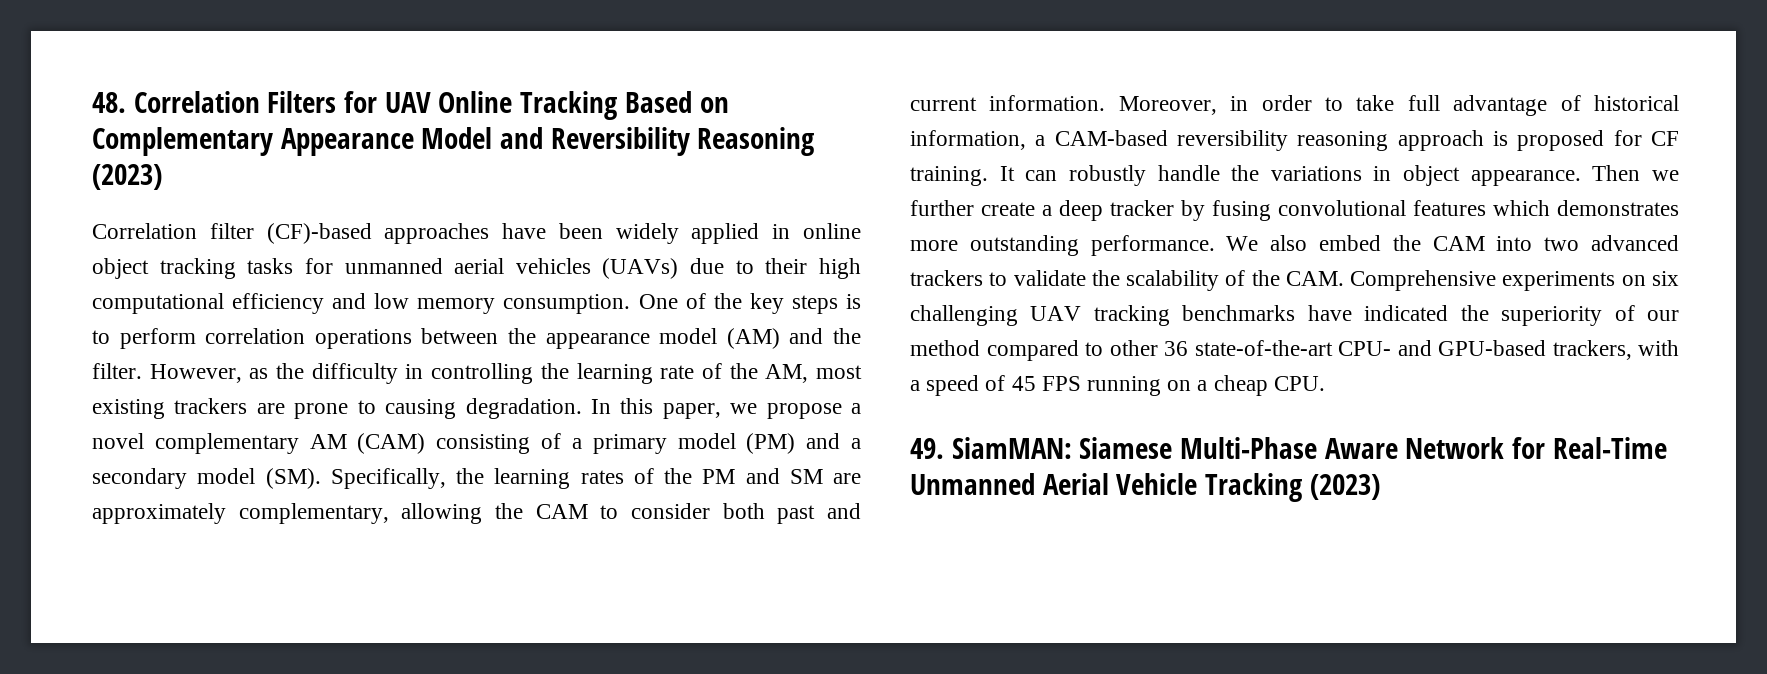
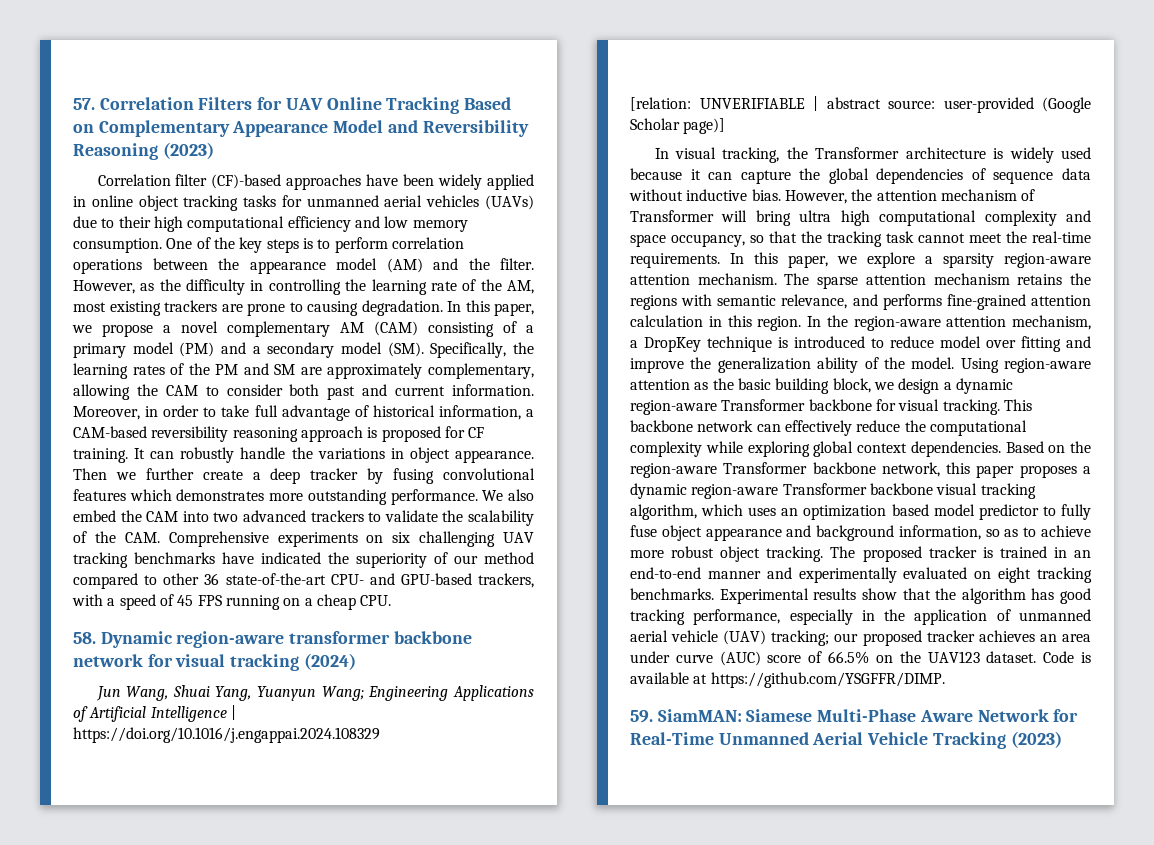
- 48. Correlation Filters for UAV Online Tracking Based on Complementary Appearance Model and Reversibility Reasoning (2023)
+ 57. Correlation Filters for UAV Online Tracking Based on Complementary Appearance Model and Reversibility Reasoning (2023)
- 49. SiamMAN: Siamese Multi-Phase Aware Network for Real-Time Unmanned Aerial Vehicle Tracking (2023)
+ 58. Dynamic region-aware transformer backbone network for visual tracking (2024)
+ Jun Wang, Shuai Yang, Yuanyun Wang; Engineering Applications of Artificial Intelligence | https://doi.org/10.1016/j.engappai.2024.108329
+ [relation: UNVERIFIABLE | abstract source: user-provided (Google Scholar page)]
+ In visual tracking, the Transformer architecture is widely used because it can capture the global dependencies of sequence data without inductive bias. However, the attention mechanism of Transformer will bring ultra high computational complexity and space occupancy, so that the tracking task cannot meet the real-time requirements. In this paper, we explore a sparsity region-aware attention mechanism. The sparse attention mechanism retains the regions with semantic relevance, and performs fine-grained attention calculation in this region. In the region-aware attention mechanism, a DropKey technique is introduced to reduce model over fitting and improve the generalization ability of the model. Using region-aware attention as the basic building block, we design a dynamic region-aware Transformer backbone for visual tracking. This backbone network can effectively reduce the computational complexity while exploring global context dependencies. Based on the region-aware Transformer backbone network, this paper proposes a dynamic region-aware Transformer backbone visual tracking algorithm, which uses an optimization based model predictor to fully fuse object appearance and background information, so as to achieve more robust object tracking. The proposed tracker is trained in an end-to-end manner and experimentally evaluated on eight tracking benchmarks. Experimental results show that the algorithm has good tracking performance, especially in the application of unmanned aerial vehicle (UAV) tracking; our proposed tracker achieves an area under curve (AUC) score of 66.5% on the UAV123 dataset. Code is available at https://github.com/YSGFFR/DIMP.
+ 59. SiamMAN: Siamese Multi-Phase Aware Network for Real-Time Unmanned Aerial Vehicle Tracking (2023)

